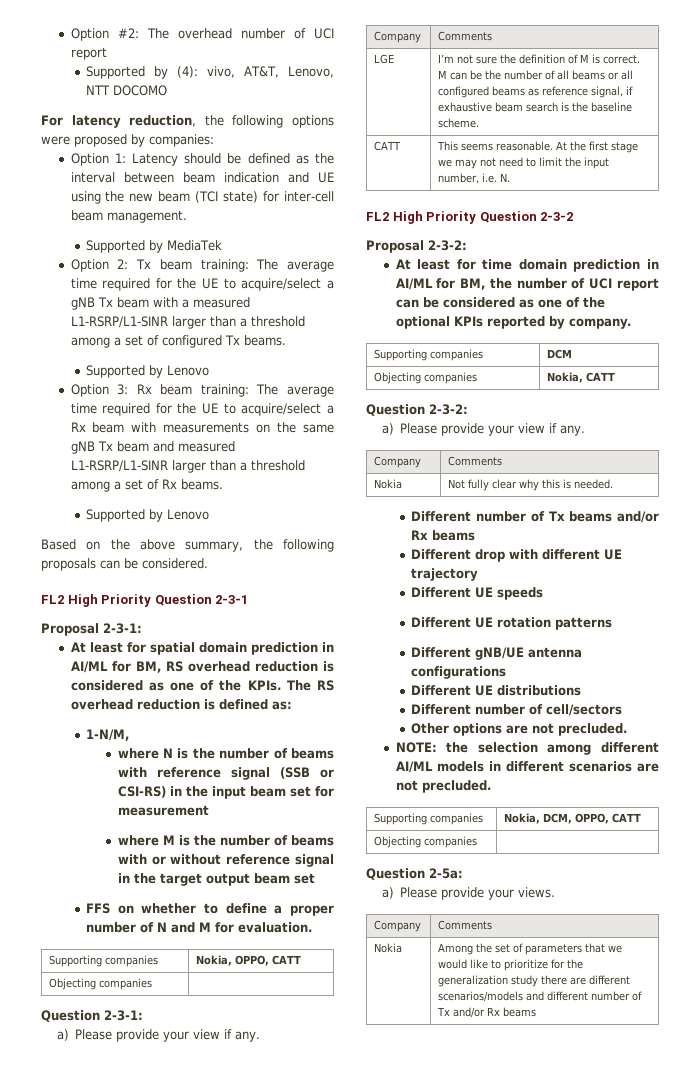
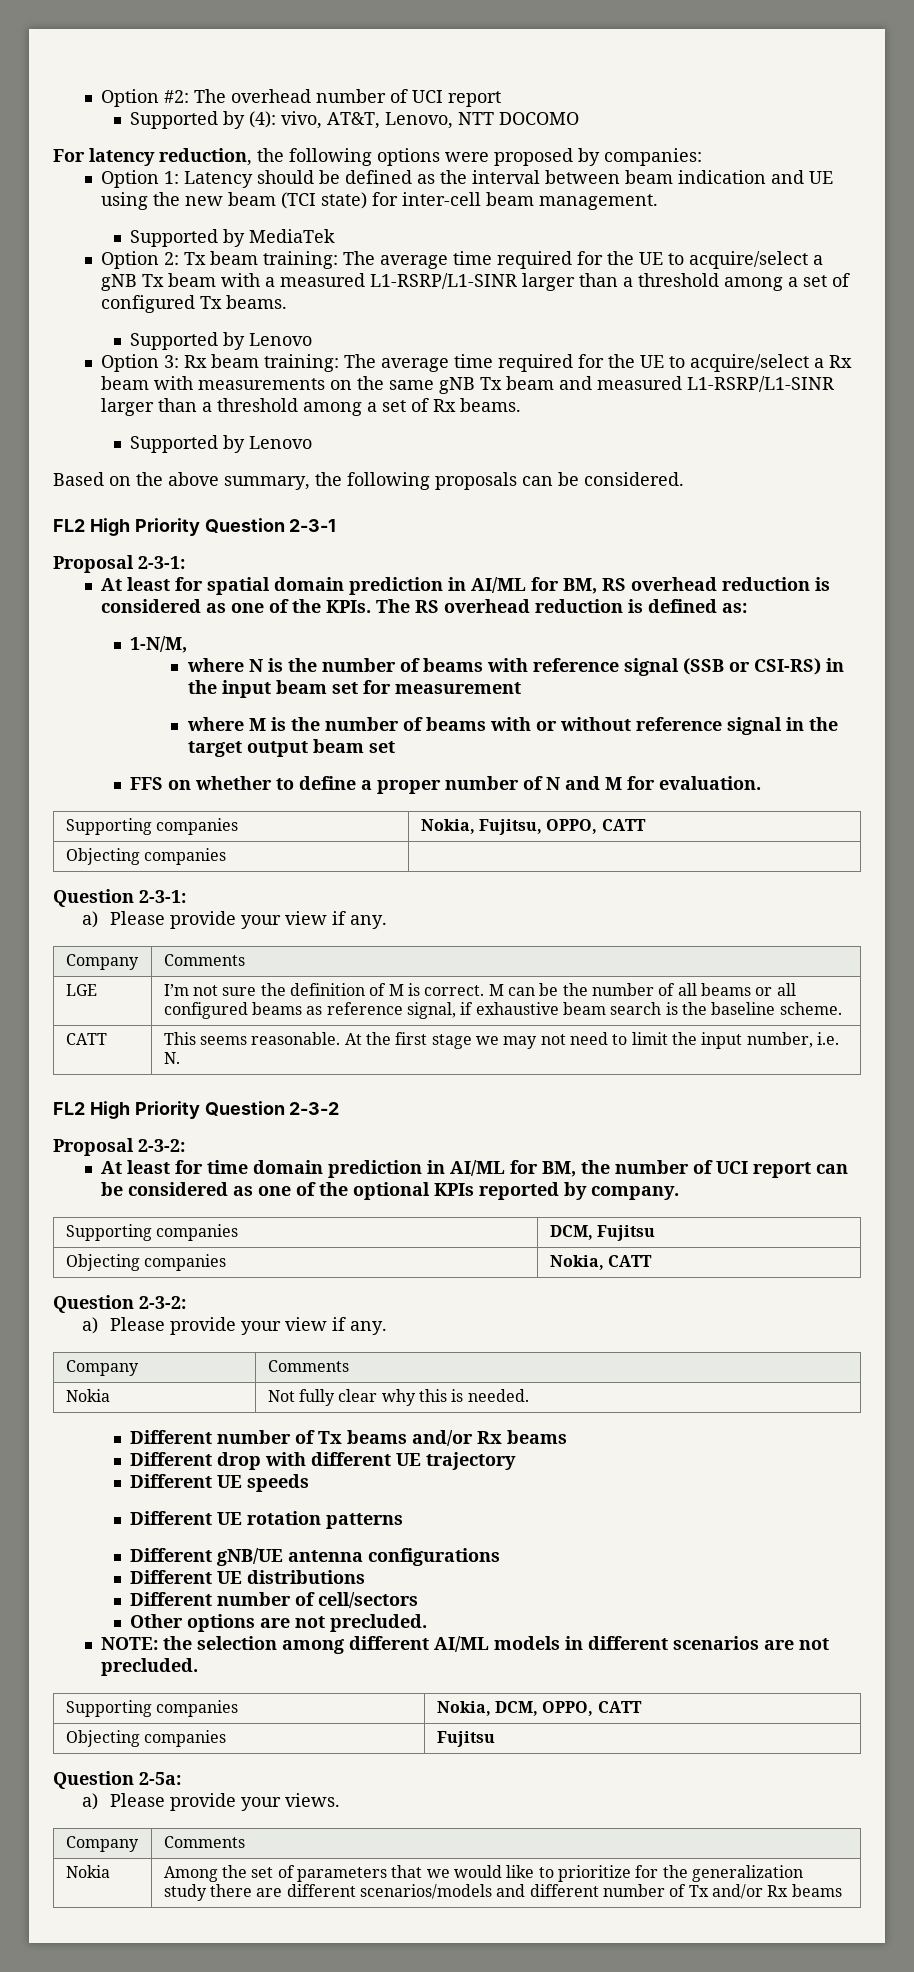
- Supporting companies | Nokia, OPPO, CATT
+ Supporting companies | Nokia, Fujitsu, OPPO, CATT
- Supporting companies | DCM
+ Supporting companies | DCM, Fujitsu
  Supporting companies | Nokia, DCM, OPPO, CATT
- Objecting companies |
+ Objecting companies | Fujitsu

